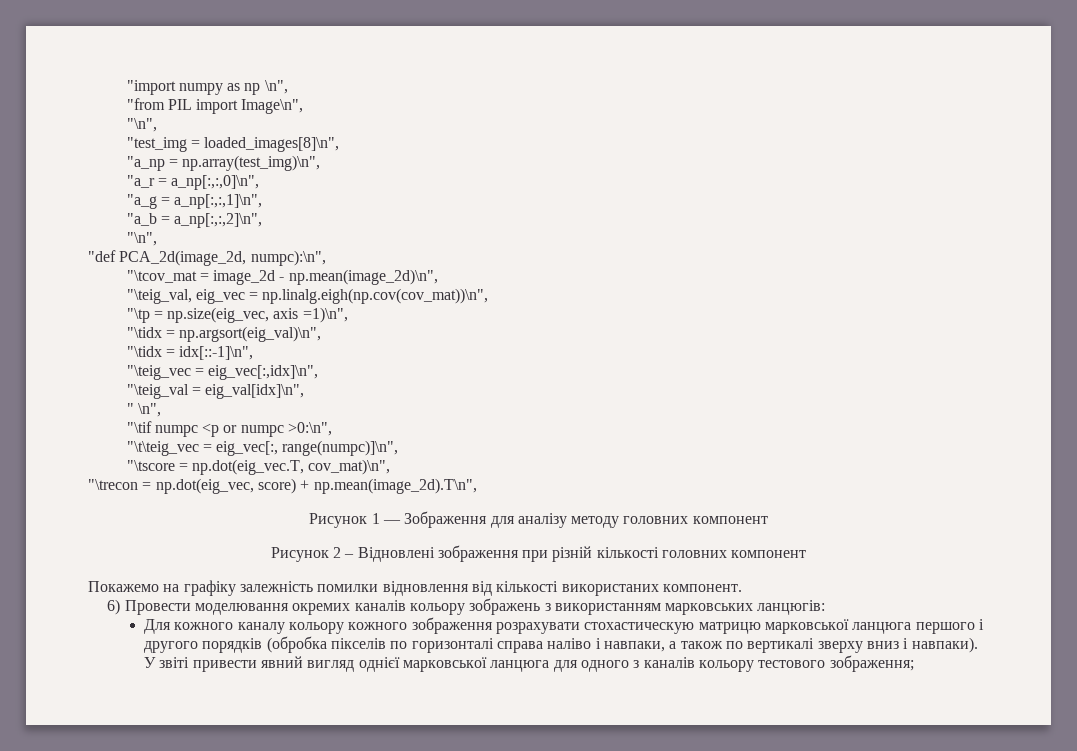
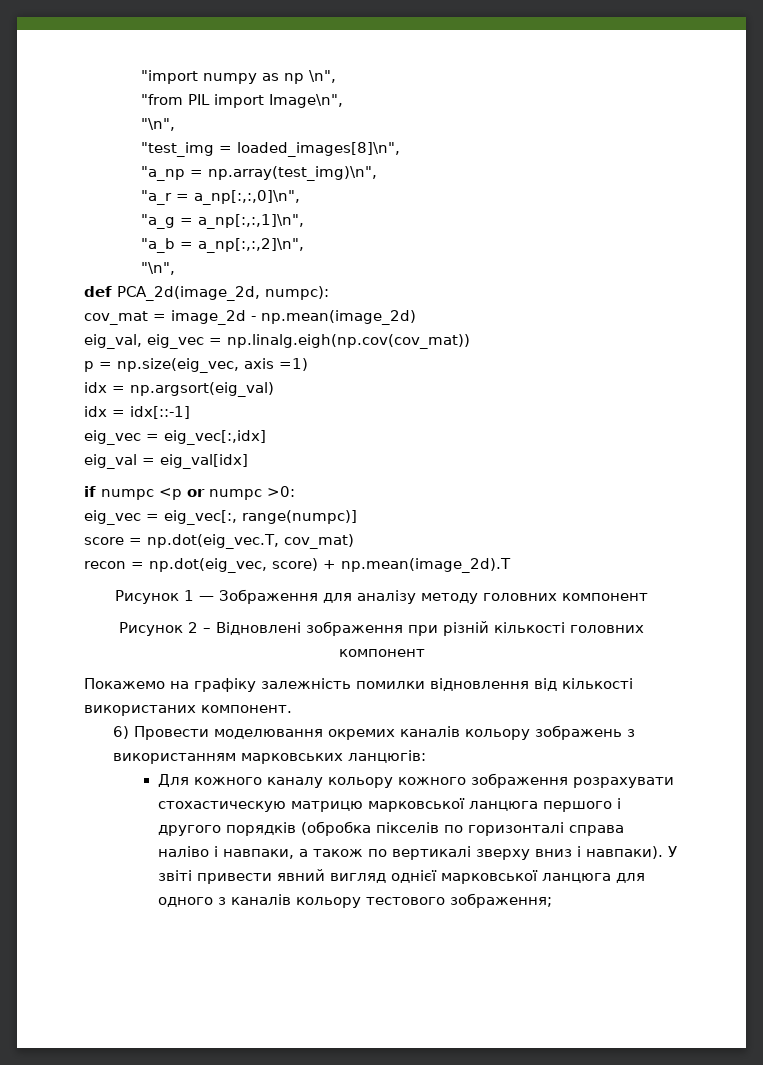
- "def PCA_2d(image_2d, numpc):\n",
- "\tcov_mat = image_2d - np.mean(image_2d)\n",
- "\teig_val, eig_vec = np.linalg.eigh(np.cov(cov_mat))\n",
- "\tp = np.size(eig_vec, axis =1)\n",
- "\tidx = np.argsort(eig_val)\n",
- "\tidx = idx[::-1]\n",
- "\teig_vec = eig_vec[:,idx]\n",
- "\teig_val = eig_val[idx]\n",
- " \n",
- "\tif numpc <p or numpc >0:\n",
- "\t\teig_vec = eig_vec[:, range(numpc)]\n",
- "\tscore = np.dot(eig_vec.T, cov_mat)\n",
- "\trecon = np.dot(eig_vec, score) + np.mean(image_2d).T\n",
+ def PCA_2d(image_2d, numpc):
+ cov_mat = image_2d - np.mean(image_2d)
+ eig_val, eig_vec = np.linalg.eigh(np.cov(cov_mat))
+ p = np.size(eig_vec, axis =1)
+ idx = np.argsort(eig_val)
+ idx = idx[::-1]
+ eig_vec = eig_vec[:,idx]
+ eig_val = eig_val[idx]
+ if numpc <p or numpc >0:
+ eig_vec = eig_vec[:, range(numpc)]
+ score = np.dot(eig_vec.T, cov_mat)
+ recon = np.dot(eig_vec, score) + np.mean(image_2d).T

